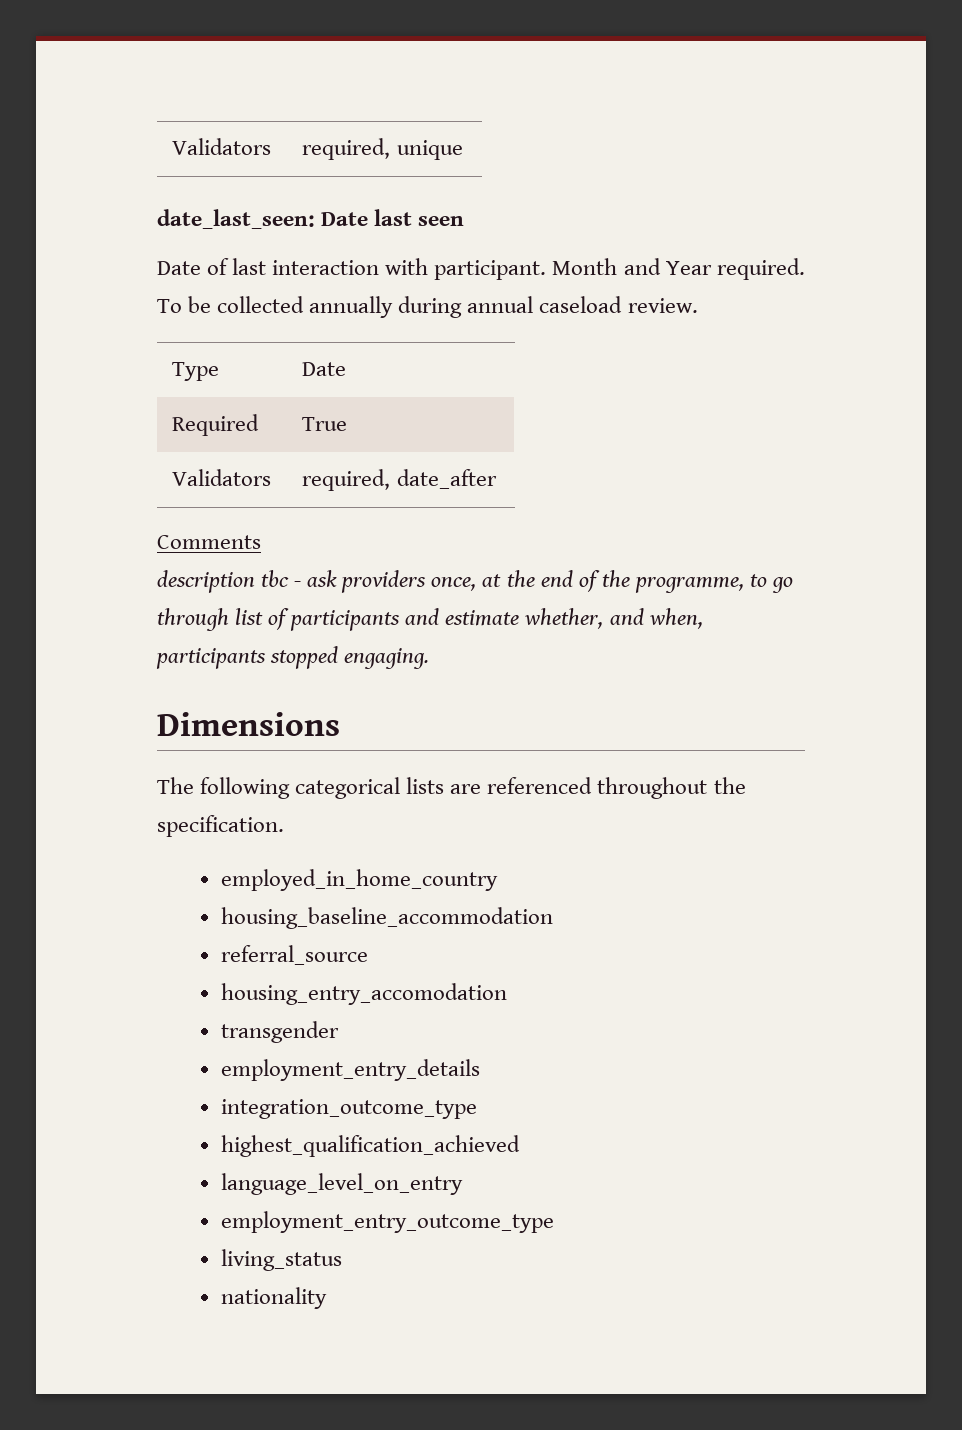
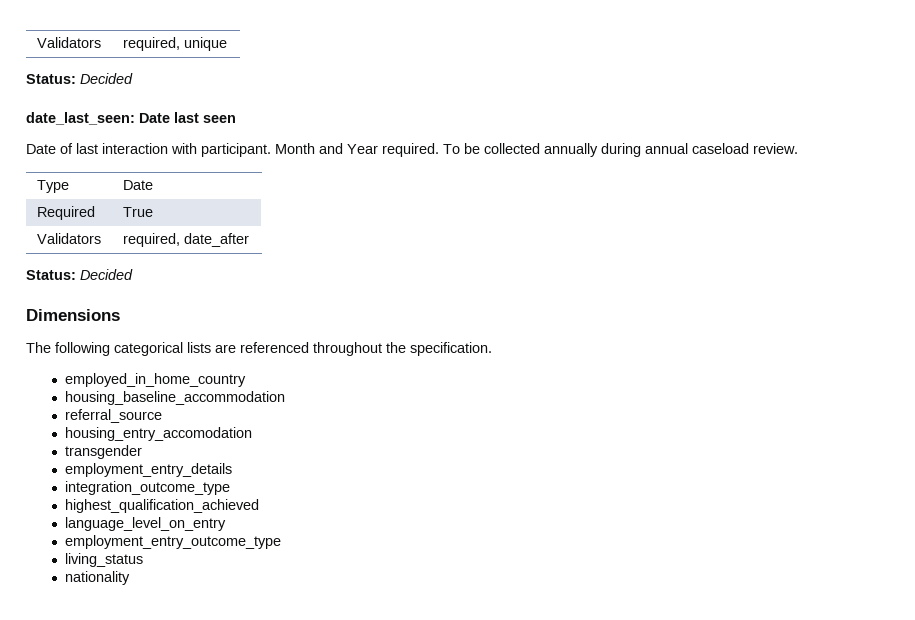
  Validators | required, unique
+ Status: Decided
  Validators | required, date_after
- Comments
- description tbc - ask providers once, at the end of the programme, to go through list of participants and estimate whether, and when, participants stopped engaging.
+ Status: Decided

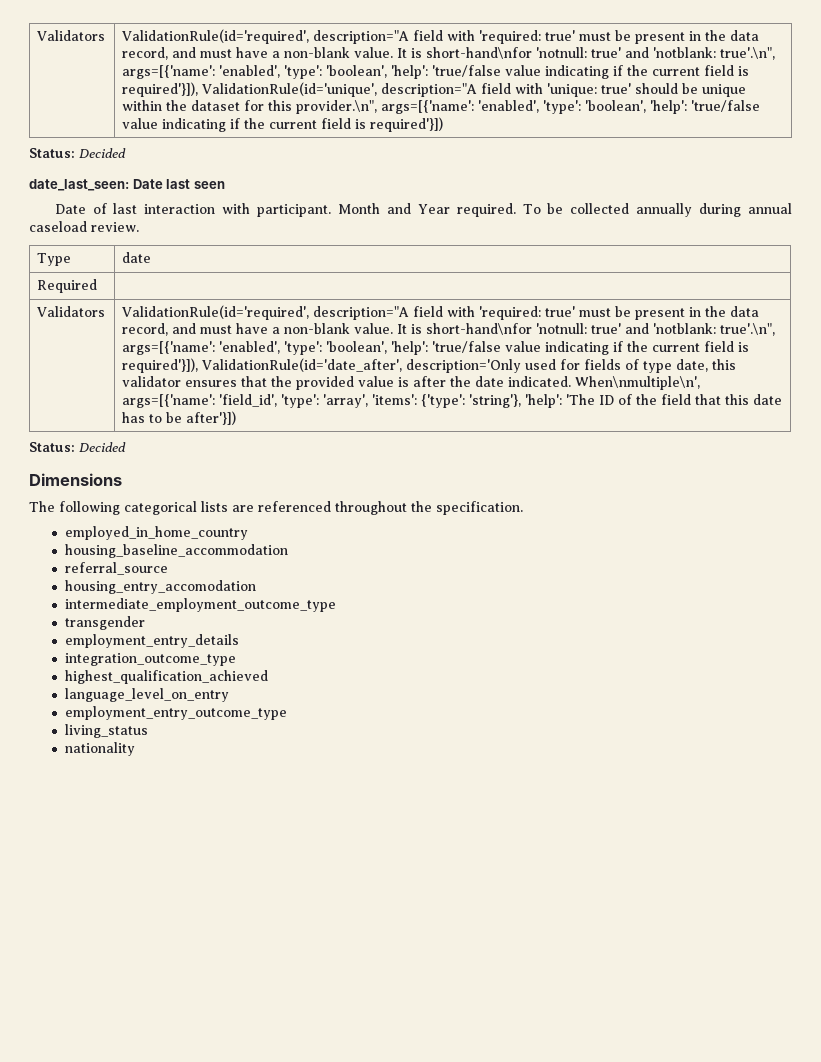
- Validators | required, unique
+ Validators | ValidationRule(id='required', description="A field with 'required: true' must be present in the data record, and must have a non-blank value. It is short-hand\nfor 'notnull: true' and 'notblank: true'.\n", args=[{'name': 'enabled', 'type': 'boolean', 'help': 'true/false value indicating if the current field is required'}]), ValidationRule(id='unique', description="A field with 'unique: true' should be unique within the dataset for this provider.\n", args=[{'name': 'enabled', 'type': 'boolean', 'help': 'true/false value indicating if the current field is required'}])
- Type | Date
+ Type | date
- Required | True
- Validators | required, date_after
+ Required |
+ Validators | ValidationRule(id='required', description="A field with 'required: true' must be present in the data record, and must have a non-blank value. It is short-hand\nfor 'notnull: true' and 'notblank: true'.\n", args=[{'name': 'enabled', 'type': 'boolean', 'help': 'true/false value indicating if the current field is required'}]), ValidationRule(id='date_after', description='Only used for fields of type date, this validator ensures that the provided value is after the date indicated. When\nmultiple\n', args=[{'name': 'field_id', 'type': 'array', 'items': {'type': 'string'}, 'help': 'The ID of the field that this date has to be after'}])
+ intermediate_employment_outcome_type

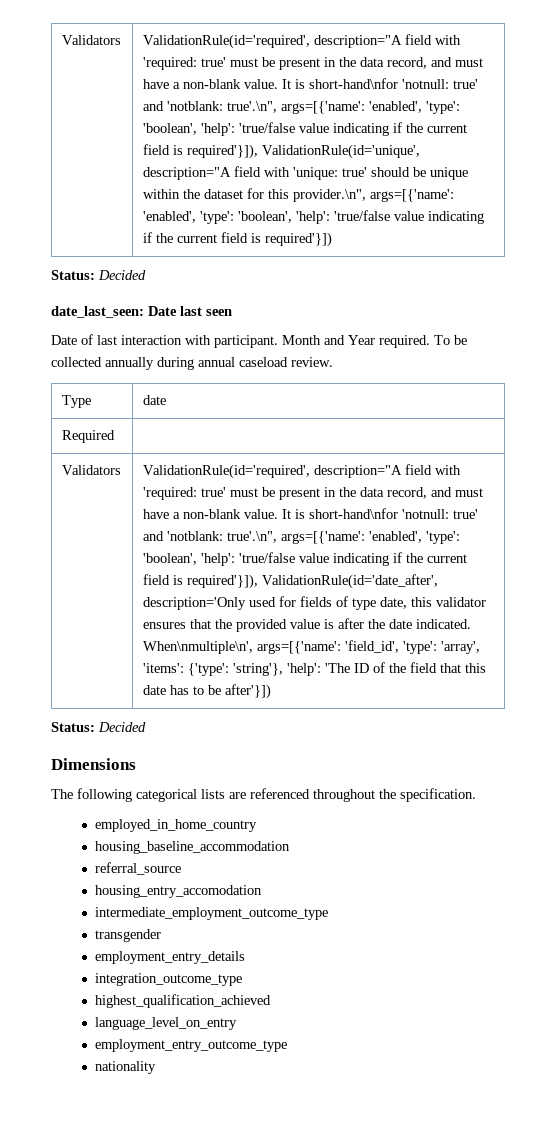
- living_status

